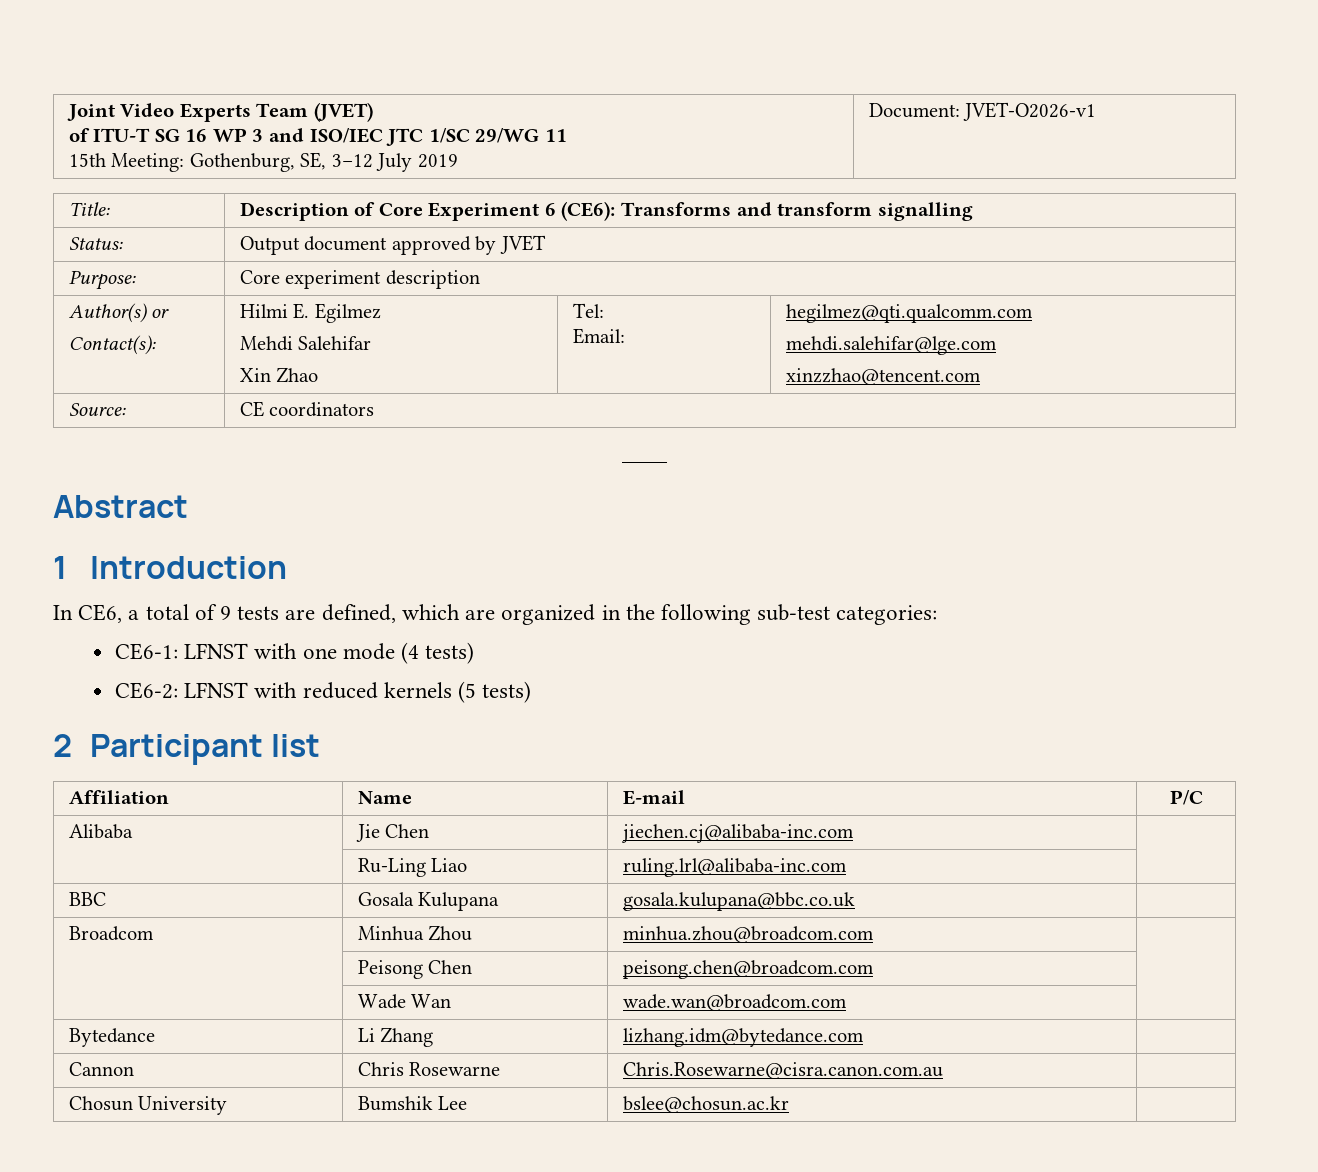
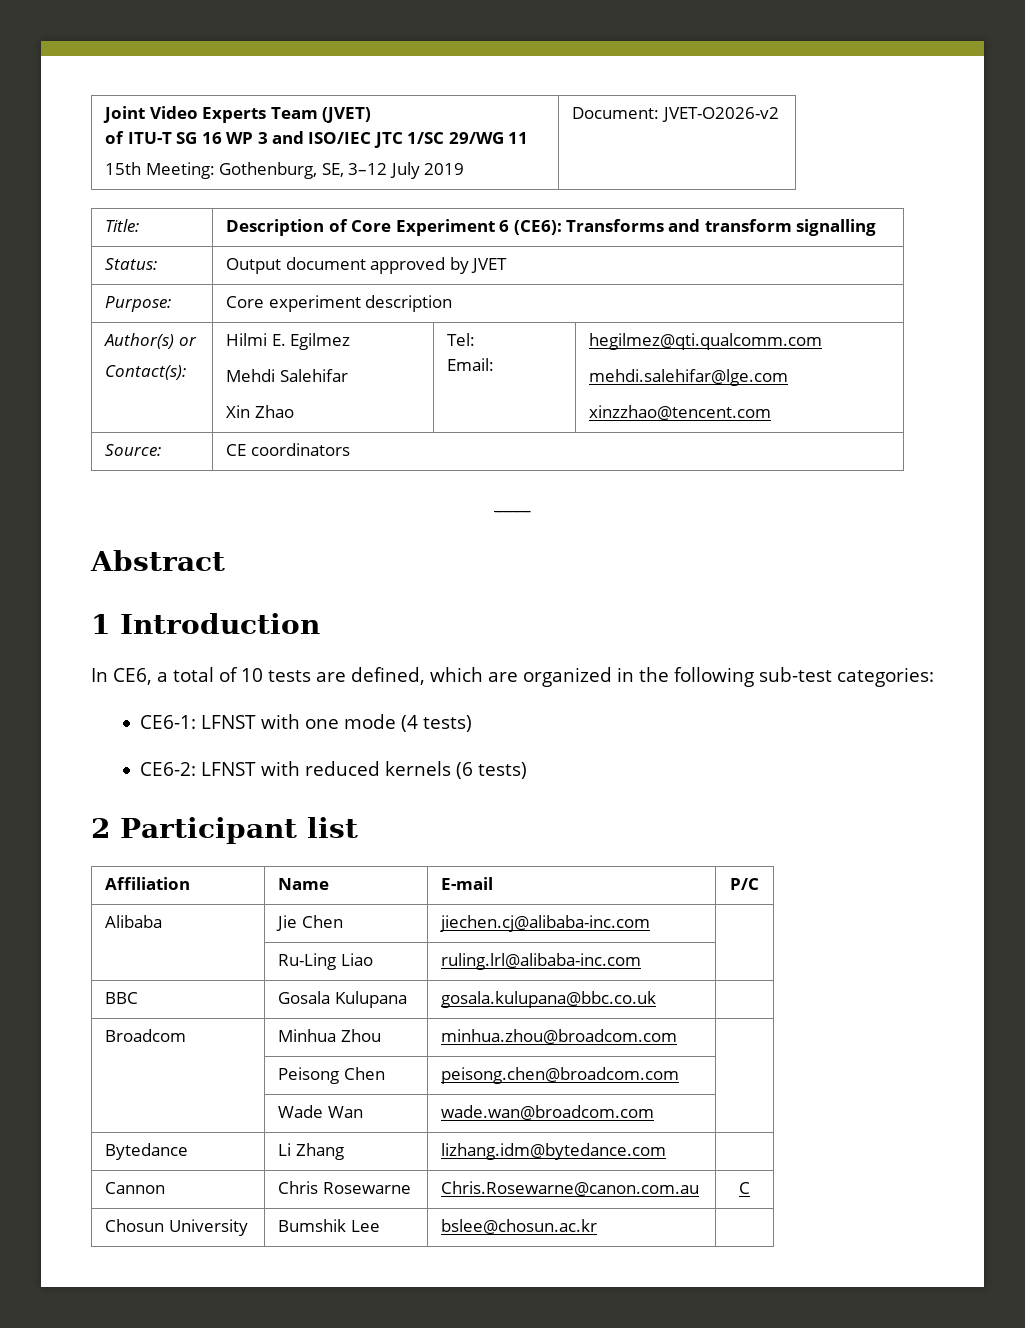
  Joint Video Experts Team (JVET)
  of ITU-T SG 16 WP 3 and ISO/IEC JTC 1/SC 29/WG 11
- 15th Meeting: Gothenburg, SE, 3–12 July 2019 | Document: JVET-O2026-v1
+ 15th Meeting: Gothenburg, SE, 3–12 July 2019 | Document: JVET-O2026-v2
- In CE6, a total of 9 tests are defined, which are organized in the following sub-test categories:
+ In CE6, a total of 10 tests are defined, which are organized in the following sub-test categories:
- CE6-2: LFNST with reduced kernels (5 tests)
+ CE6-2: LFNST with reduced kernels (6 tests)
- Cannon | Chris Rosewarne | Chris.Rosewarne@cisra.canon.com.au |
+ Cannon | Chris Rosewarne | Chris.Rosewarne@canon.com.au | C

